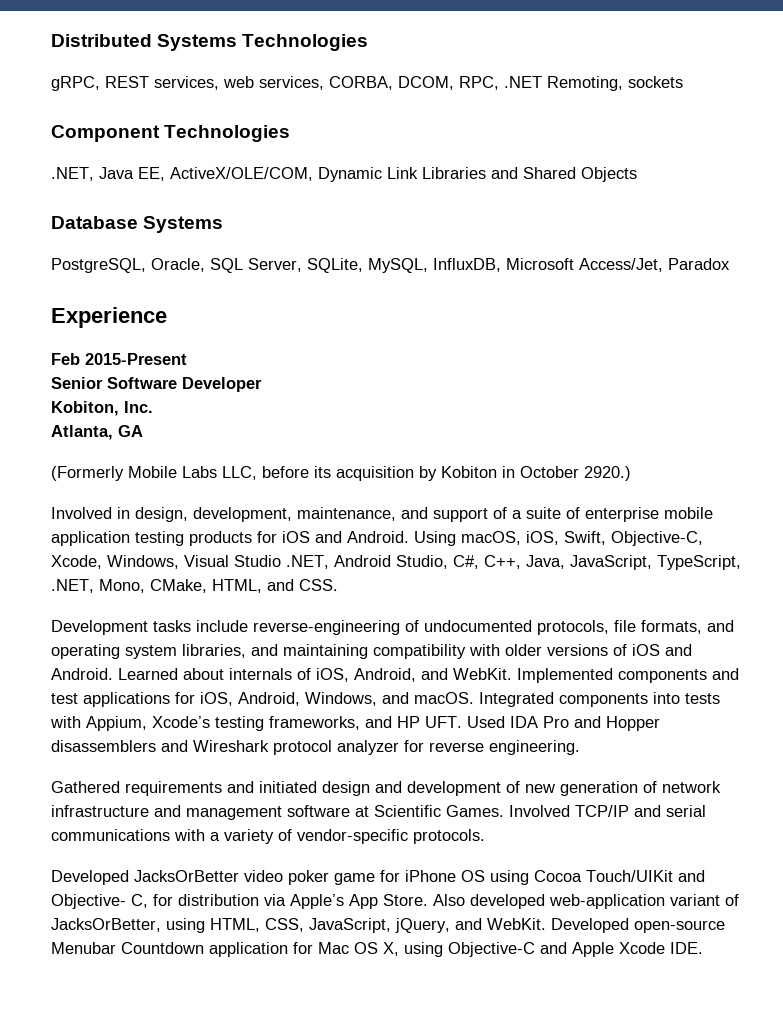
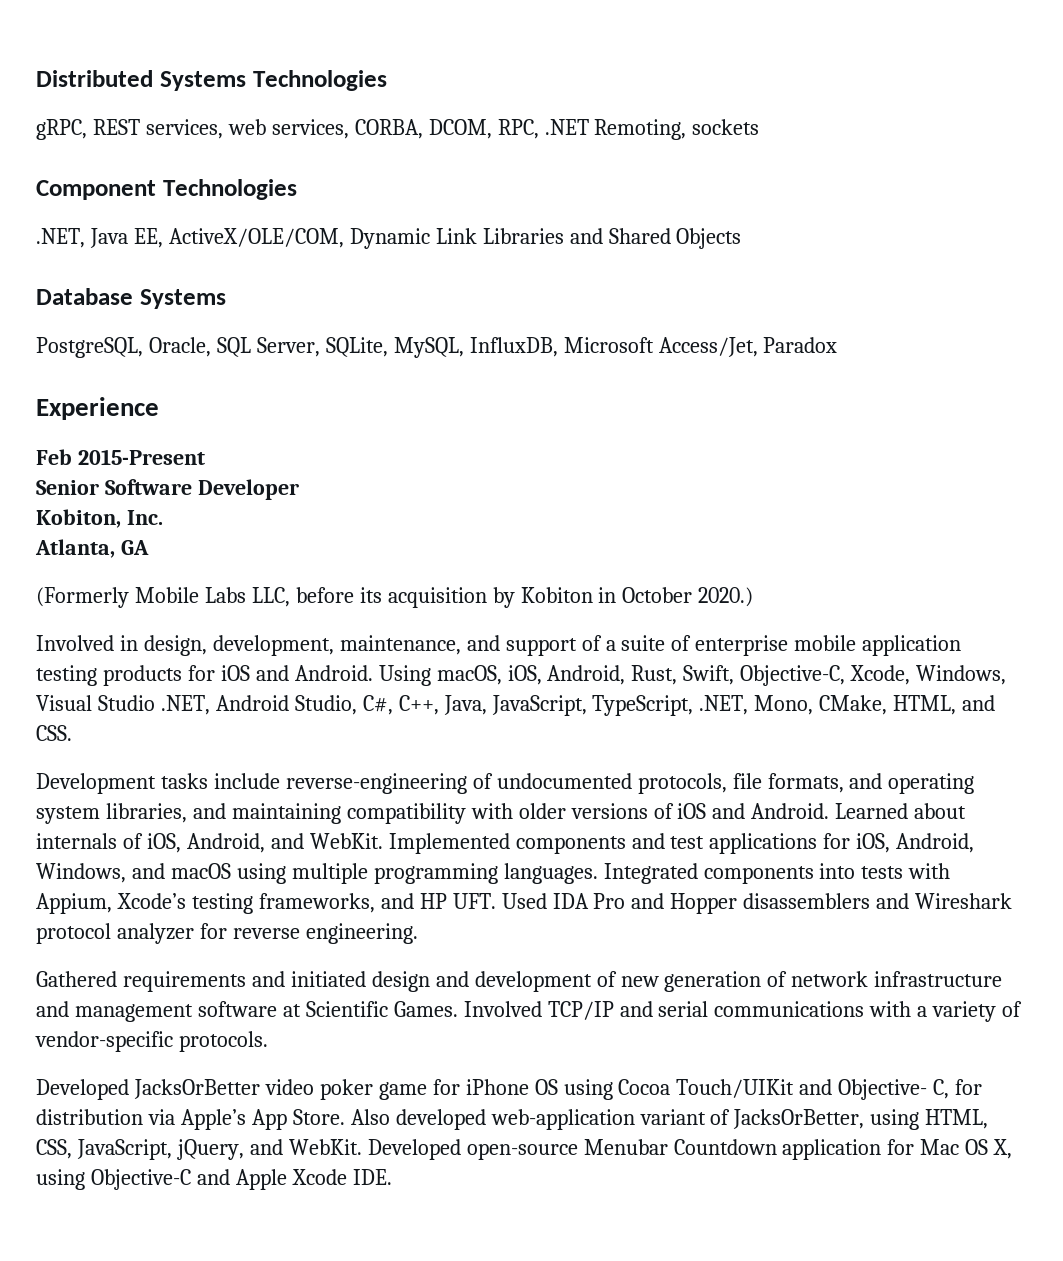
- (Formerly Mobile Labs LLC, before its acquisition by Kobiton in October 2920.)
+ (Formerly Mobile Labs LLC, before its acquisition by Kobiton in October 2020.)
- Using macOS, iOS, Swift, Objective-C, Xcode, Windows, Visual Studio .NET, Android Studio, C#, C++, Java, JavaScript, TypeScript, .NET, Mono, CMake, HTML, and CSS.
+ Using macOS, iOS, Android, Rust, Swift, Objective-C, Xcode, Windows, Visual Studio .NET, Android Studio, C#, C++, Java, JavaScript, TypeScript, .NET, Mono, CMake, HTML, and CSS.
- Implemented components and test applications for iOS, Android, Windows, and macOS.
+ Implemented components and test applications for iOS, Android, Windows, and macOS using multiple programming languages.

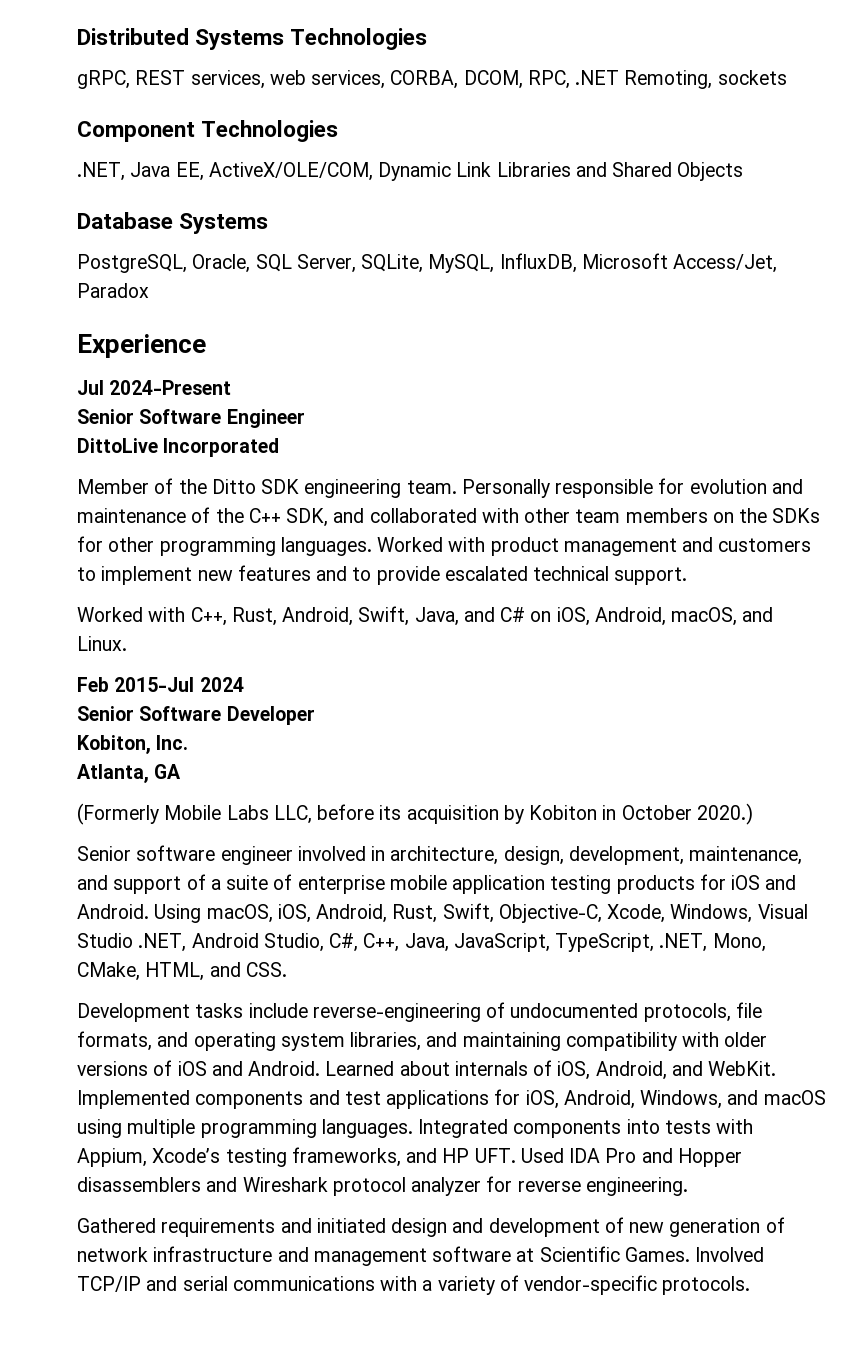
+ Jul 2024-Present
+ Senior Software Engineer
+ DittoLive Incorporated
+ Member of the Ditto SDK engineering team. Personally responsible for evolution and maintenance of the C++ SDK, and collaborated with other team members on the SDKs for other programming languages. Worked with product management and customers to implement new features and to provide escalated technical support.
+ Worked with C++, Rust, Android, Swift, Java, and C# on iOS, Android, macOS, and Linux.
- Feb 2015-Present
+ Feb 2015-Jul 2024
- Involved in design, development, maintenance, and support of a suite of enterprise mobile application testing products for iOS and Android.
+ Senior software engineer involved in architecture, design, development, maintenance, and support of a suite of enterprise mobile application testing products for iOS and Android.
- Developed JacksOrBetter video poker game for iPhone OS using Cocoa Touch/UIKit and Objective- C, for distribution via Apple’s App Store. Also developed web-application variant of JacksOrBetter, using HTML, CSS, JavaScript, jQuery, and WebKit. Developed open-source Menubar Countdown application for Mac OS X, using Objective-C and Apple Xcode IDE.

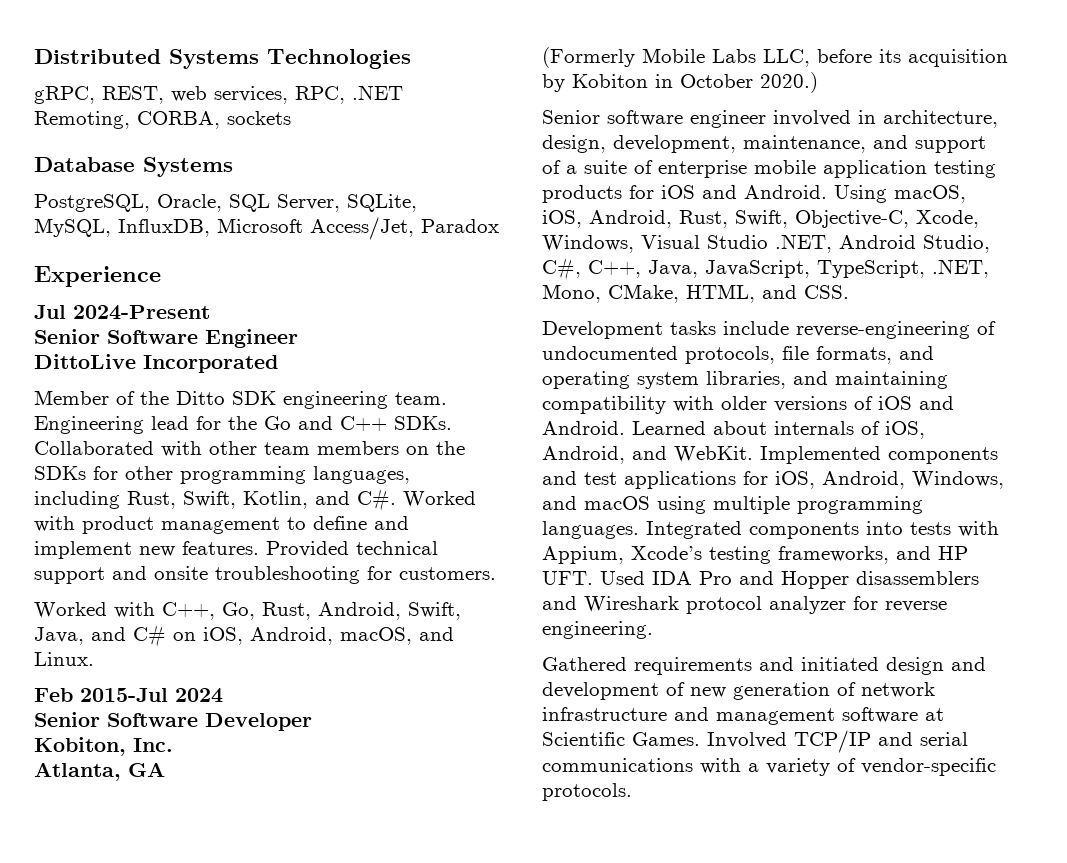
- gRPC, REST services, web services, CORBA, DCOM, RPC, .NET Remoting, sockets
+ gRPC, REST, web services, RPC, .NET Remoting, CORBA, sockets
- Component Technologies
- .NET, Java EE, ActiveX/OLE/COM, Dynamic Link Libraries and Shared Objects
- Personally responsible for evolution and maintenance of the C++ SDK, and collaborated with other team members on the SDKs for other programming languages. Worked with product management and customers to implement new features and to provide escalated technical support.
+ Engineering lead for the Go and C++ SDKs. Collaborated with other team members on the SDKs for other programming languages, including Rust, Swift, Kotlin, and C#. Worked with product management to define and implement new features. Provided technical support and onsite troubleshooting for customers.
- Worked with C++, Rust, Android, Swift, Java, and C# on iOS, Android, macOS, and Linux.
+ Worked with C++, Go, Rust, Android, Swift, Java, and C# on iOS, Android, macOS, and Linux.

